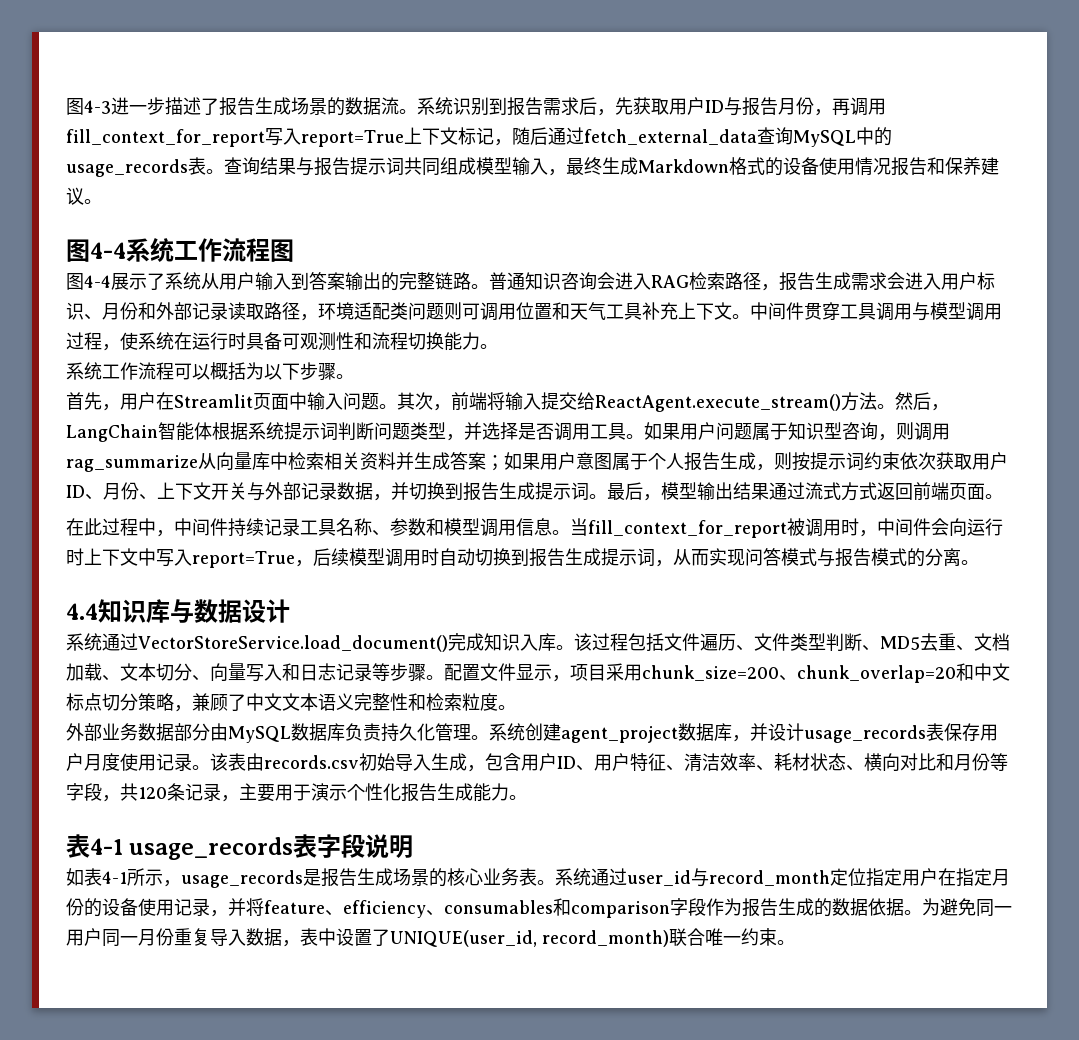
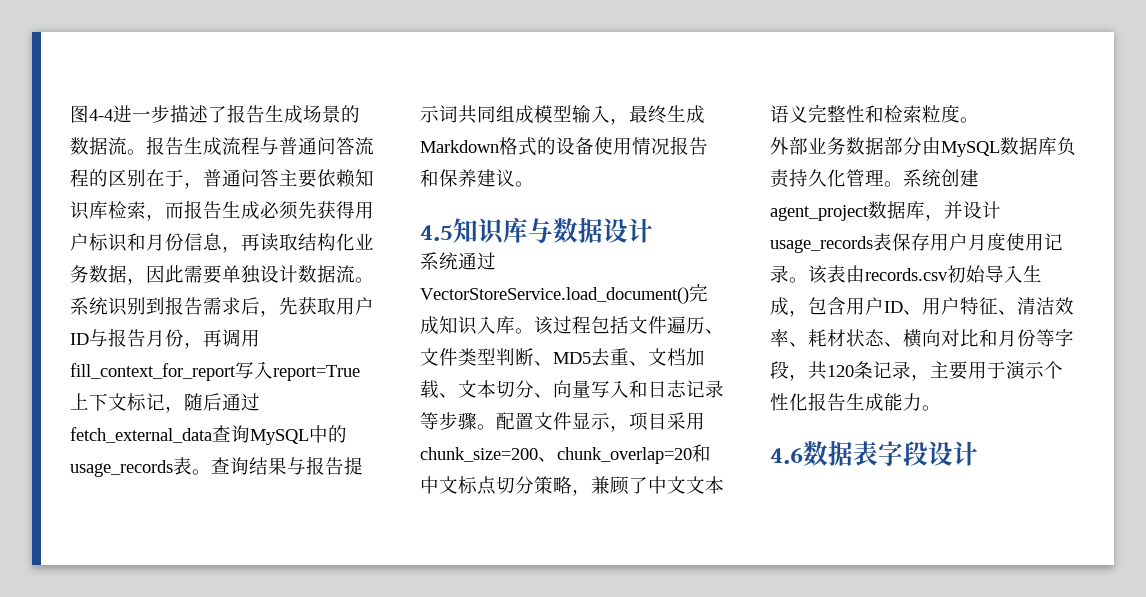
- 图4-3进一步描述了报告生成场景的数据流。
+ 图4-4进一步描述了报告生成场景的数据流。
+ 报告生成流程与普通问答流程的区别在于，普通问答主要依赖知识库检索，而报告生成必须先获得用户标识和月份信息，再读取结构化业务数据，因此需要单独设计数据流。
- 图4-4系统工作流程图
- 图4-4展示了系统从用户输入到答案输出的完整链路。普通知识咨询会进入RAG检索路径，报告生成需求会进入用户标识、月份和外部记录读取路径，环境适配类问题则可调用位置和天气工具补充上下文。中间件贯穿工具调用与模型调用过程，使系统在运行时具备可观测性和流程切换能力。
- 系统工作流程可以概括为以下步骤。
- 首先，用户在Streamlit页面中输入问题。其次，前端将输入提交给ReactAgent.execute_stream()方法。然后，LangChain智能体根据系统提示词判断问题类型，并选择是否调用工具。如果用户问题属于知识型咨询，则调用rag_summarize从向量库中检索相关资料并生成答案；如果用户意图属于个人报告生成，则按提示词约束依次获取用户ID、月份、上下文开关与外部记录数据，并切换到报告生成提示词。最后，模型输出结果通过流式方式返回前端页面。
- 在此过程中，中间件持续记录工具名称、参数和模型调用信息。当fill_context_for_report被调用时，中间件会向运行时上下文中写入report=True，后续模型调用时自动切换到报告生成提示词，从而实现问答模式与报告模式的分离。
- 4.4知识库与数据设计
+ 4.5知识库与数据设计
- 表4-1 usage_records表字段说明
- 如表4-1所示，usage_records是报告生成场景的核心业务表。系统通过user_id与record_month定位指定用户在指定月份的设备使用记录，并将feature、efficiency、consumables和comparison字段作为报告生成的数据依据。为避免同一用户同一月份重复导入数据，表中设置了UNIQUE(user_id, record_month)联合唯一约束。
+ 4.6数据表字段设计

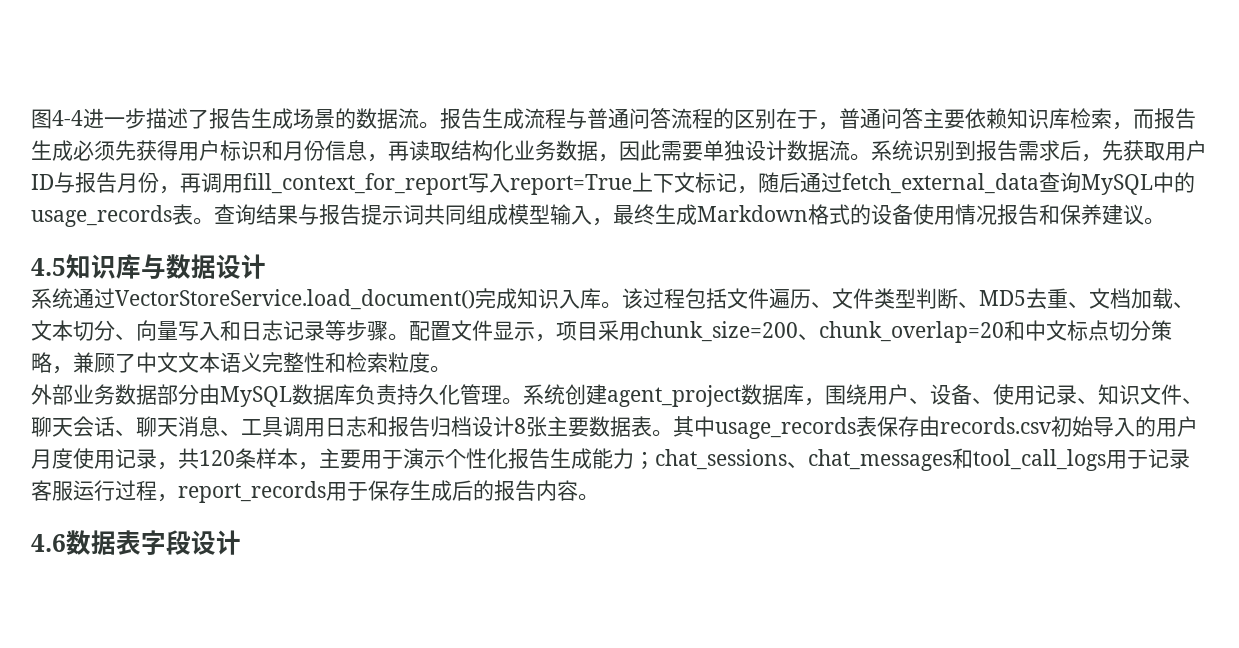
- 系统创建agent_project数据库，并设计usage_records表保存用户月度使用记录。该表由records.csv初始导入生成，包含用户ID、用户特征、清洁效率、耗材状态、横向对比和月份等字段，共120条记录，主要用于演示个性化报告生成能力。
+ 系统创建agent_project数据库，围绕用户、设备、使用记录、知识文件、聊天会话、聊天消息、工具调用日志和报告归档设计8张主要数据表。其中usage_records表保存由records.csv初始导入的用户月度使用记录，共120条样本，主要用于演示个性化报告生成能力；chat_sessions、chat_messages和tool_call_logs用于记录客服运行过程，report_records用于保存生成后的报告内容。

